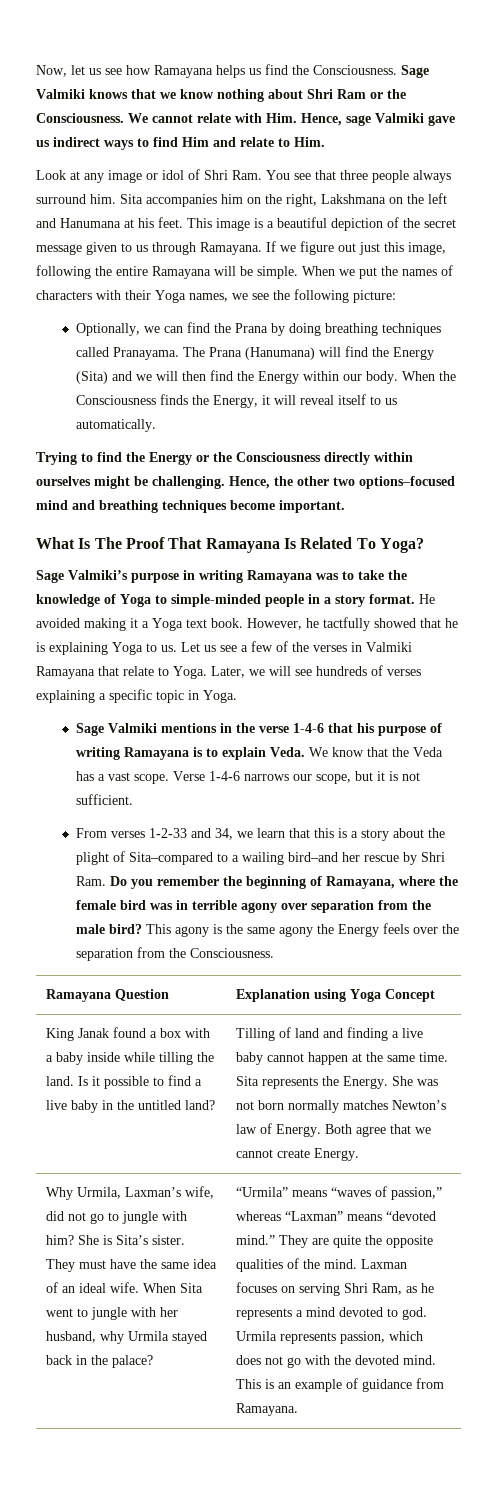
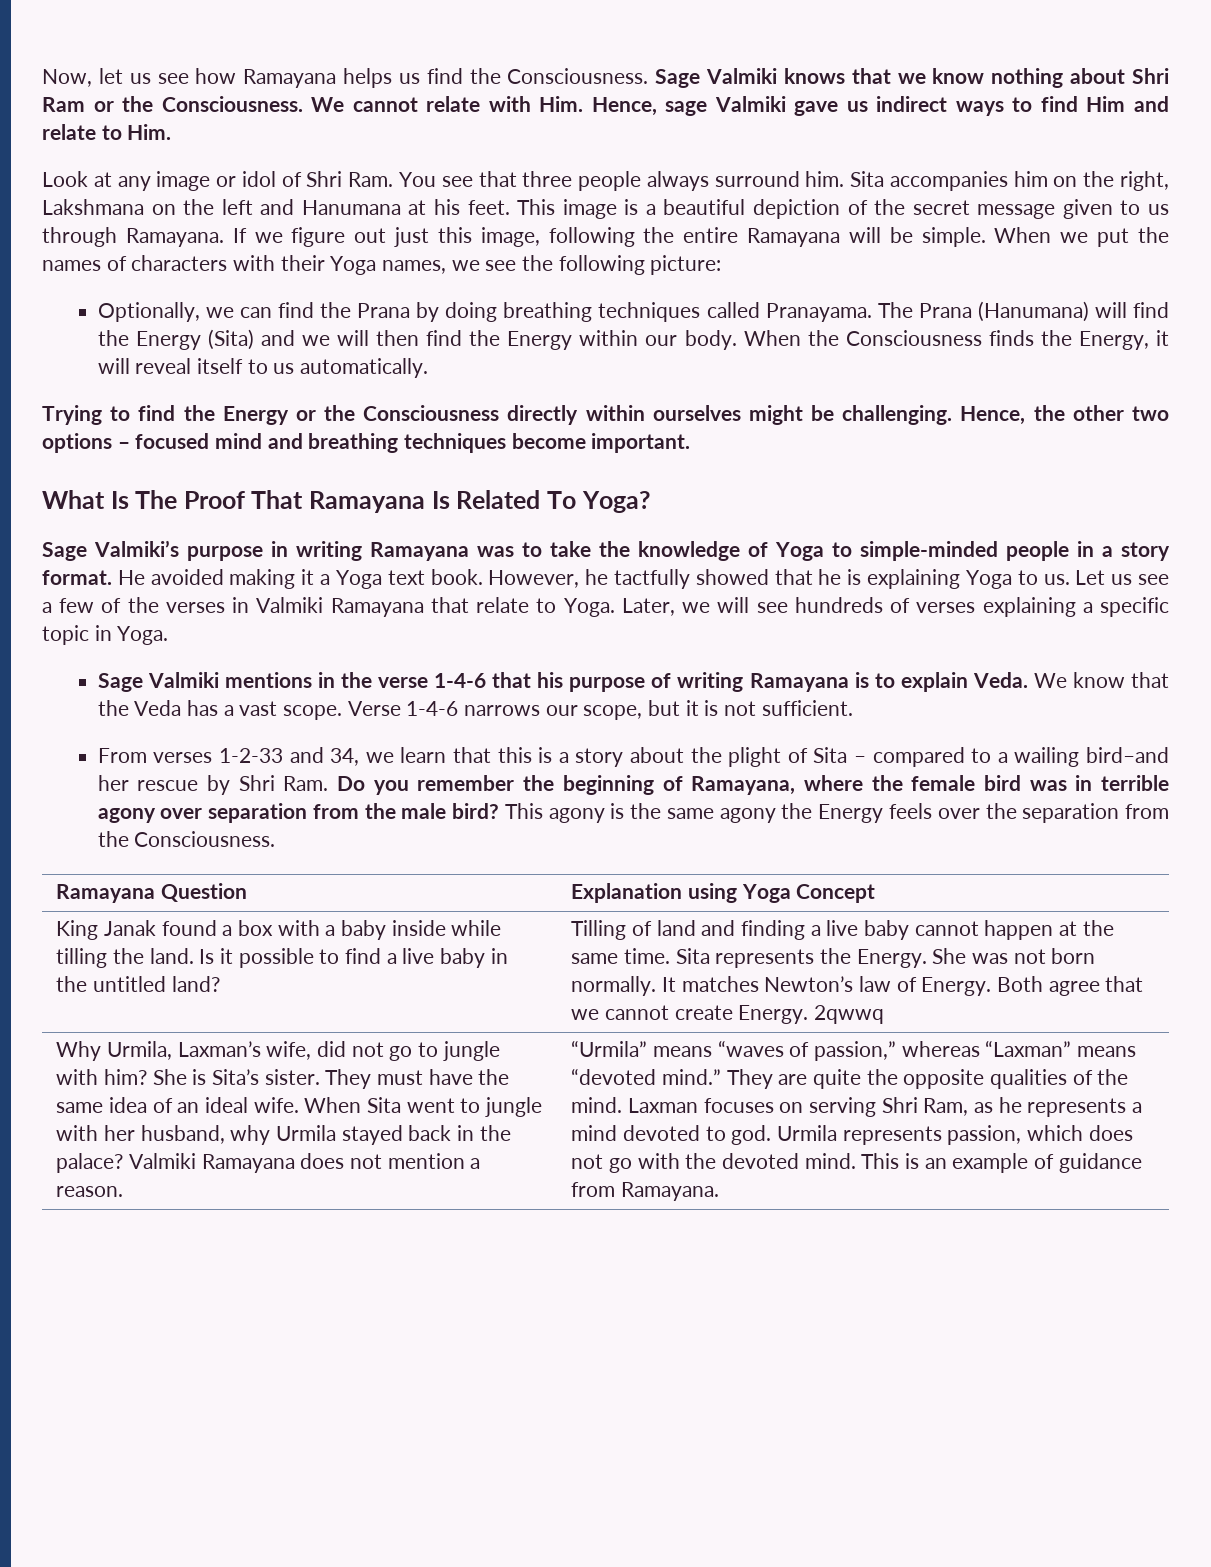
- Hence, the other two options–focused mind and breathing techniques become important.
+ Hence, the other two options – focused mind and breathing techniques become important.
- From verses 1-2-33 and 34, we learn that this is a story about the plight of Sita–compared to a wailing bird–and her rescue by Shri Ram. Do you remember the beginning of Ramayana, where the female bird was in terrible agony over separation from the male bird?
+ From verses 1-2-33 and 34, we learn that this is a story about the plight of Sita – compared to a wailing bird–and her rescue by Shri Ram. Do you remember the beginning of Ramayana, where the female bird was in terrible agony over separation from the male bird?
- She was not born normally matches Newton’s law of Energy.
+ She was not born normally. It matches Newton’s law of Energy.
+ 2qwwq
+ Valmiki Ramayana does not mention a reason.

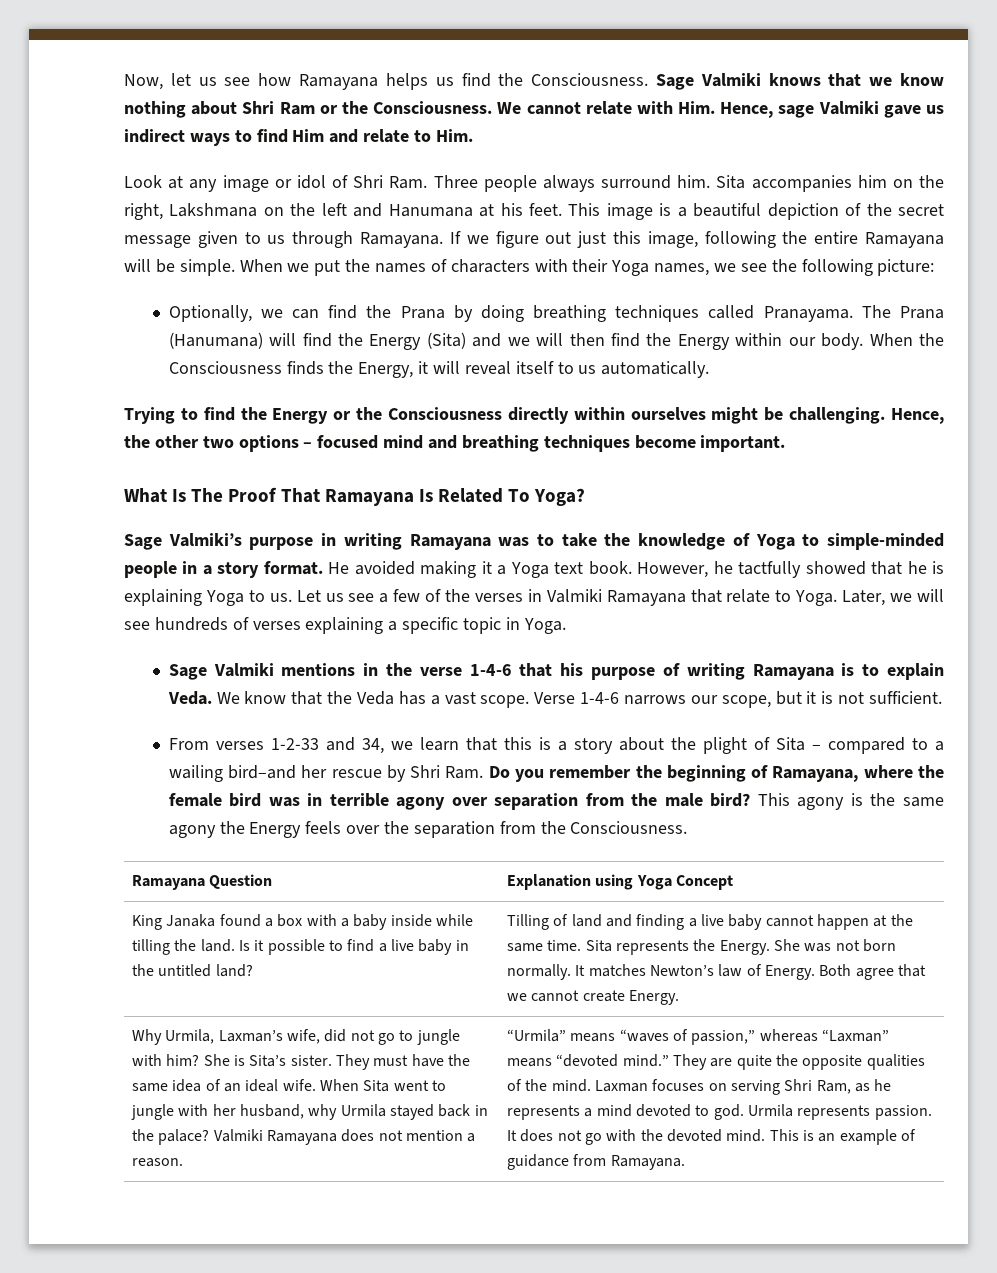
- Look at any image or idol of Shri Ram. You see that three people always surround him.
+ Look at any image or idol of Shri Ram. Three people always surround him.
- King Janak found a box with a baby inside while tilling the land.
+ King Janaka found a box with a baby inside while tilling the land.
- 2qwwq
- Urmila represents passion, which does not go with the devoted mind.
+ Urmila represents passion. It does not go with the devoted mind.

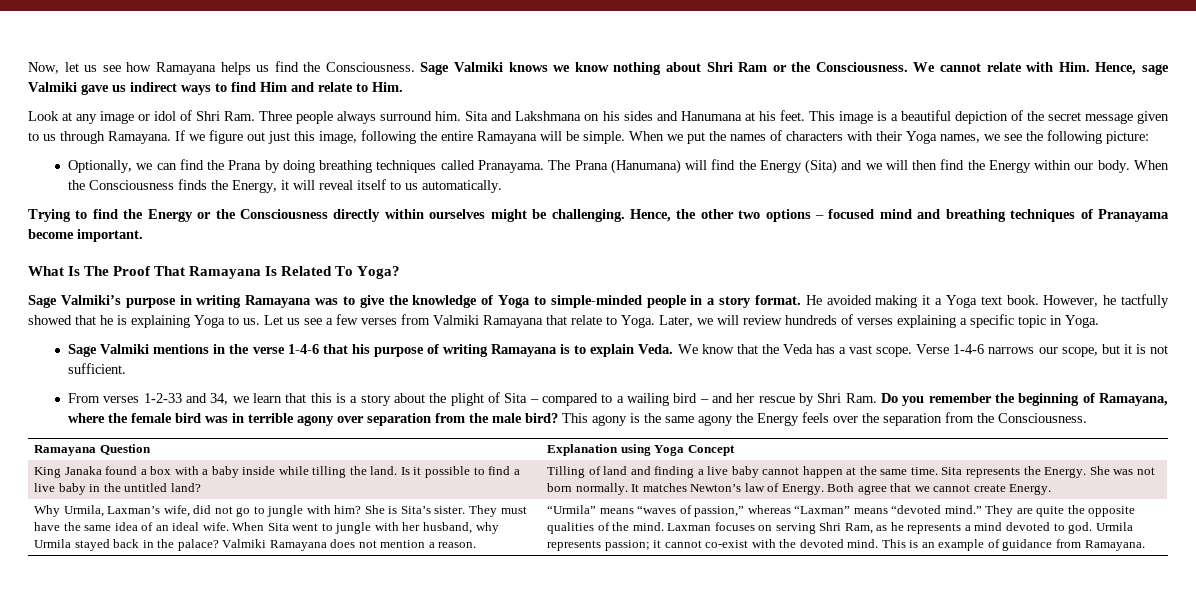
- Sage Valmiki knows that we know nothing about Shri Ram or the Consciousness.
+ Sage Valmiki knows we know nothing about Shri Ram or the Consciousness.
- Sita accompanies him on the right, Lakshmana on the left and Hanumana at his feet.
+ Sita and Lakshmana on his sides and Hanumana at his feet.
- Hence, the other two options – focused mind and breathing techniques become important.
+ Hence, the other two options – focused mind and breathing techniques of Pranayama become important.
- Sage Valmiki’s purpose in writing Ramayana was to take the knowledge of Yoga to simple-minded people in a story format.
+ Sage Valmiki’s purpose in writing Ramayana was to give the knowledge of Yoga to simple-minded people in a story format.
- Let us see a few of the verses in Valmiki Ramayana that relate to Yoga.
+ Let us see a few verses from Valmiki Ramayana that relate to Yoga.
- Later, we will see hundreds of verses explaining a specific topic in Yoga.
+ Later, we will review hundreds of verses explaining a specific topic in Yoga.
- From verses 1-2-33 and 34, we learn that this is a story about the plight of Sita – compared to a wailing bird–and her rescue by Shri Ram. Do you remember the beginning of Ramayana, where the female bird was in terrible agony over separation from the male bird?
+ From verses 1-2-33 and 34, we learn that this is a story about the plight of Sita – compared to a wailing bird – and her rescue by Shri Ram. Do you remember the beginning of Ramayana, where the female bird was in terrible agony over separation from the male bird?
- Urmila represents passion. It does not go with the devoted mind.
+ Urmila represents passion; it cannot co-exist with the devoted mind.

